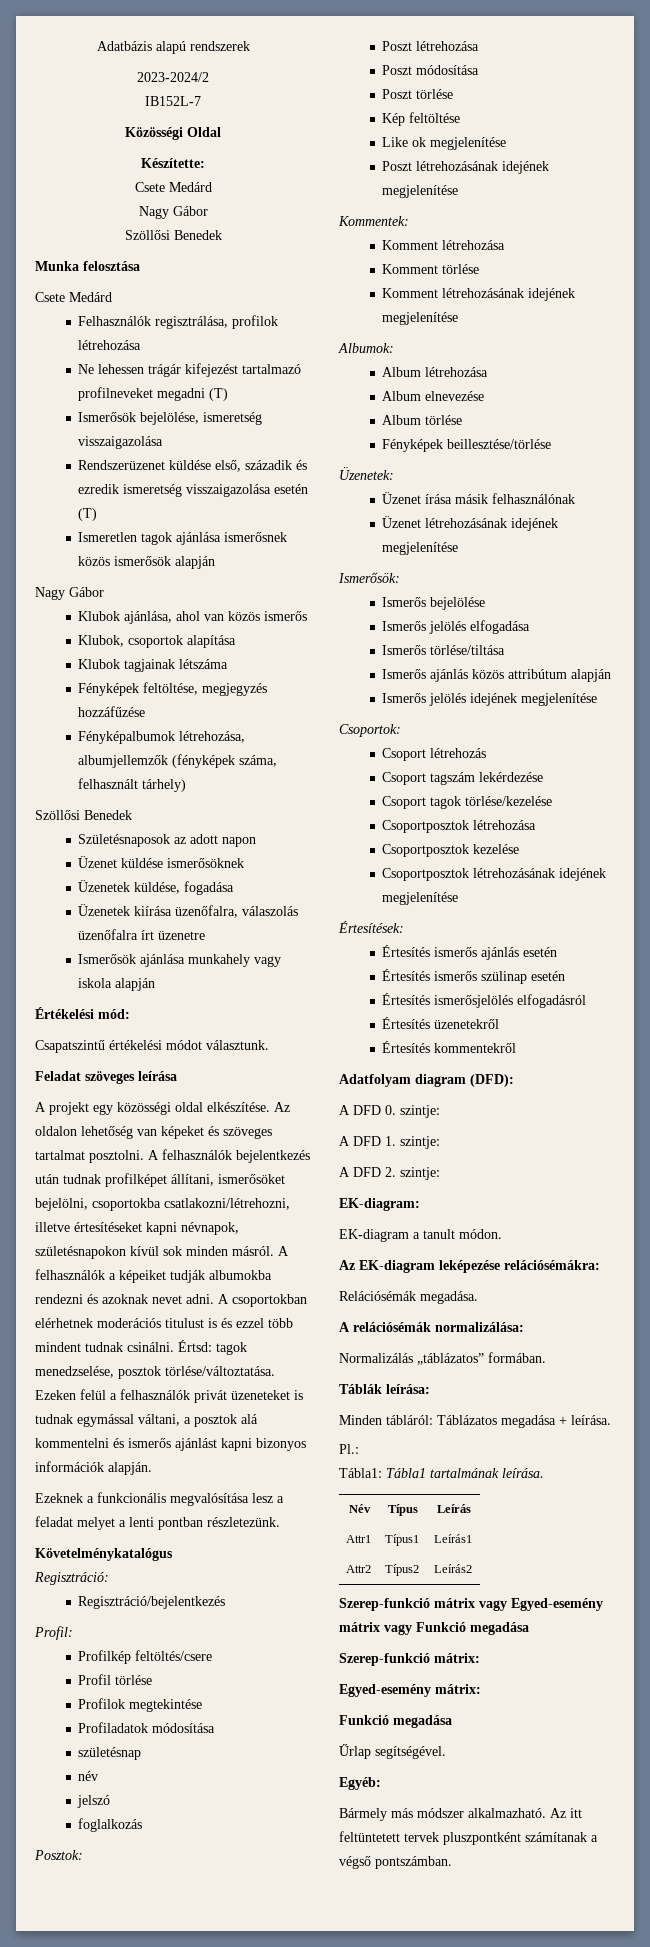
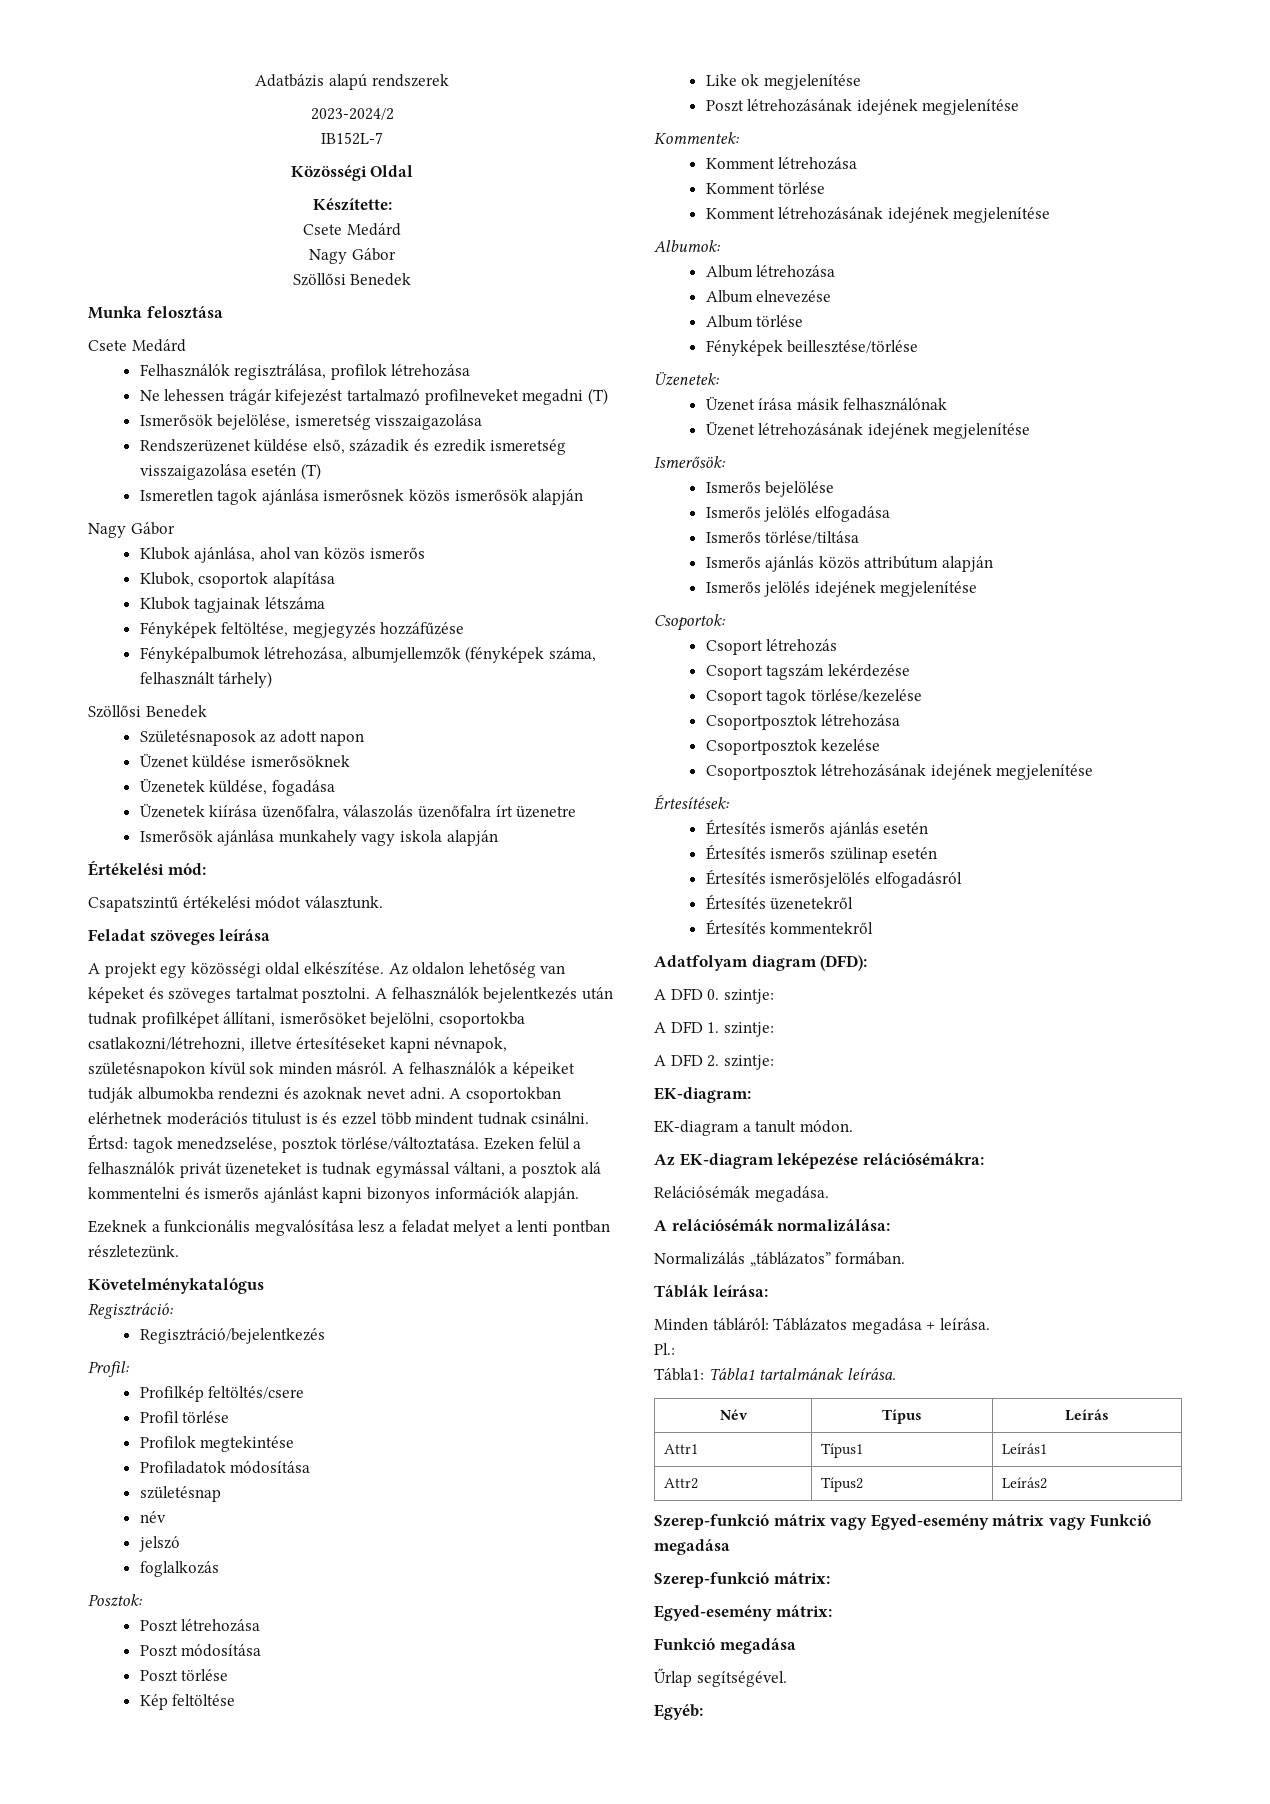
- Bármely más módszer alkalmazható. Az itt feltüntetett tervek pluszpontként számítanak a végső pontszámban.

